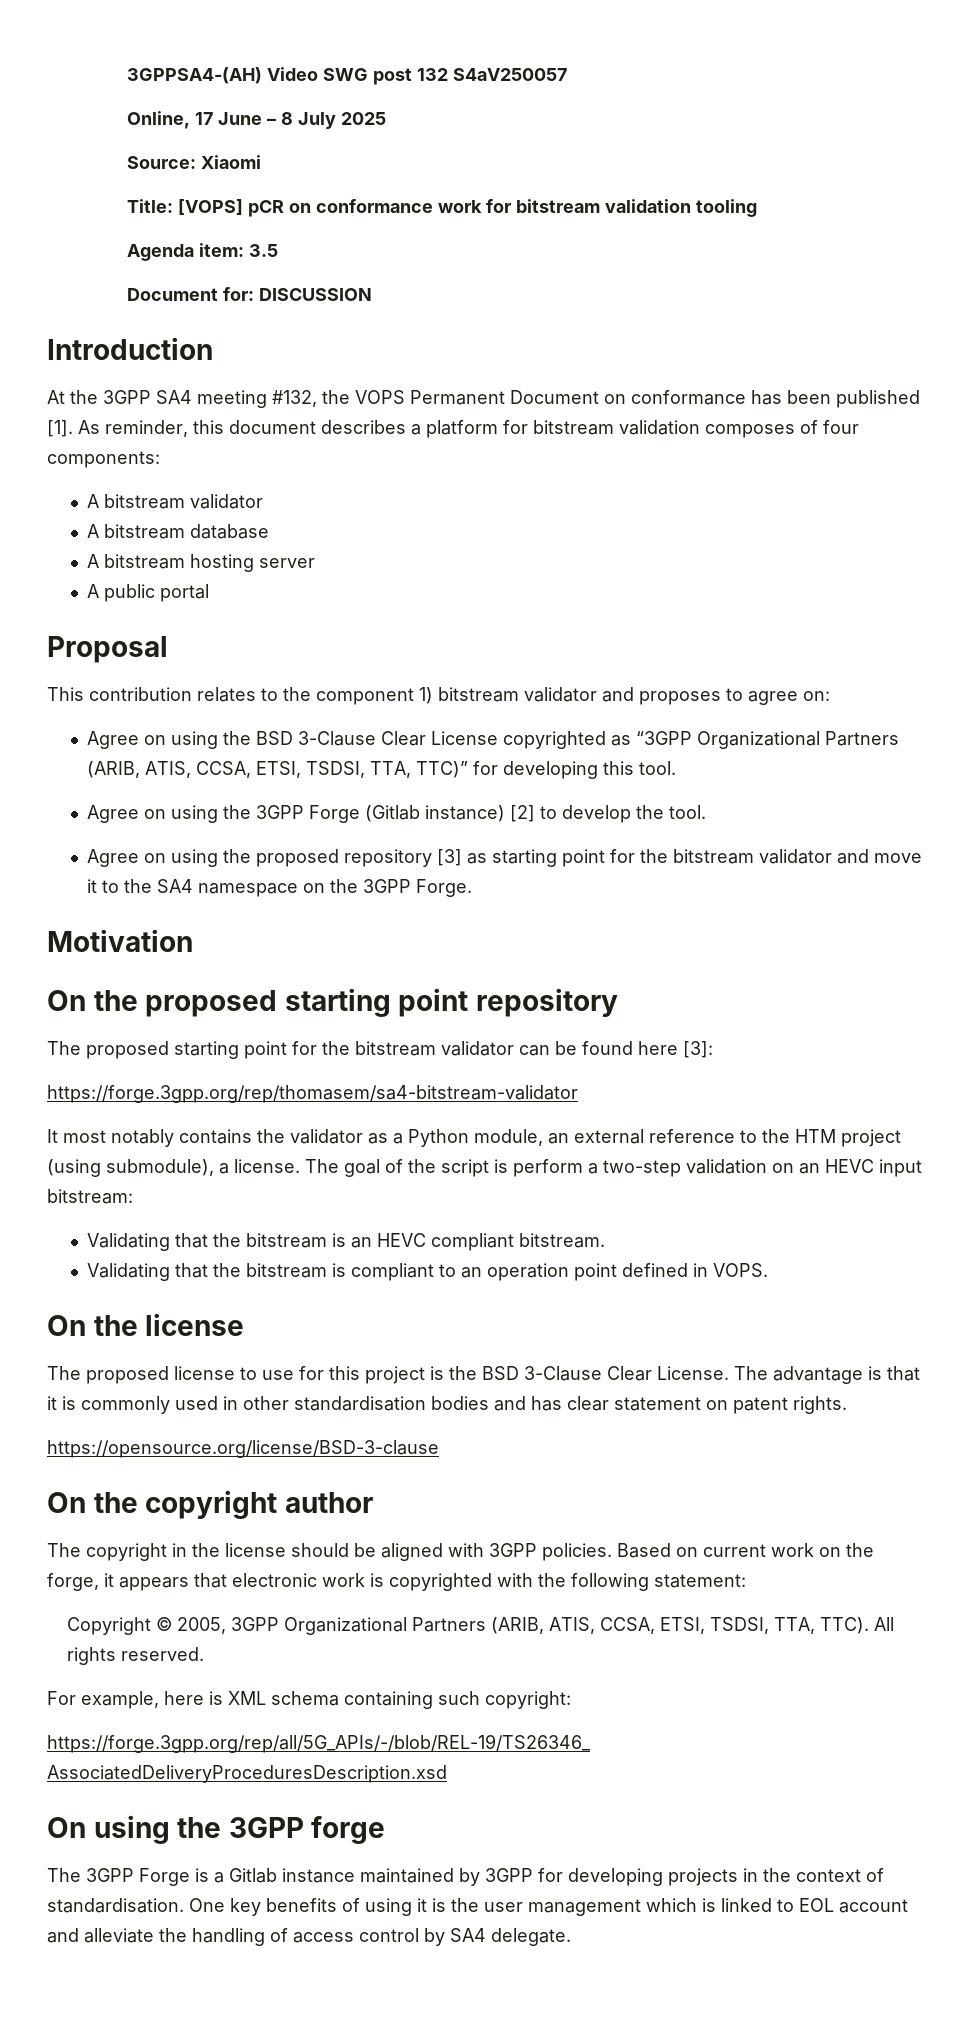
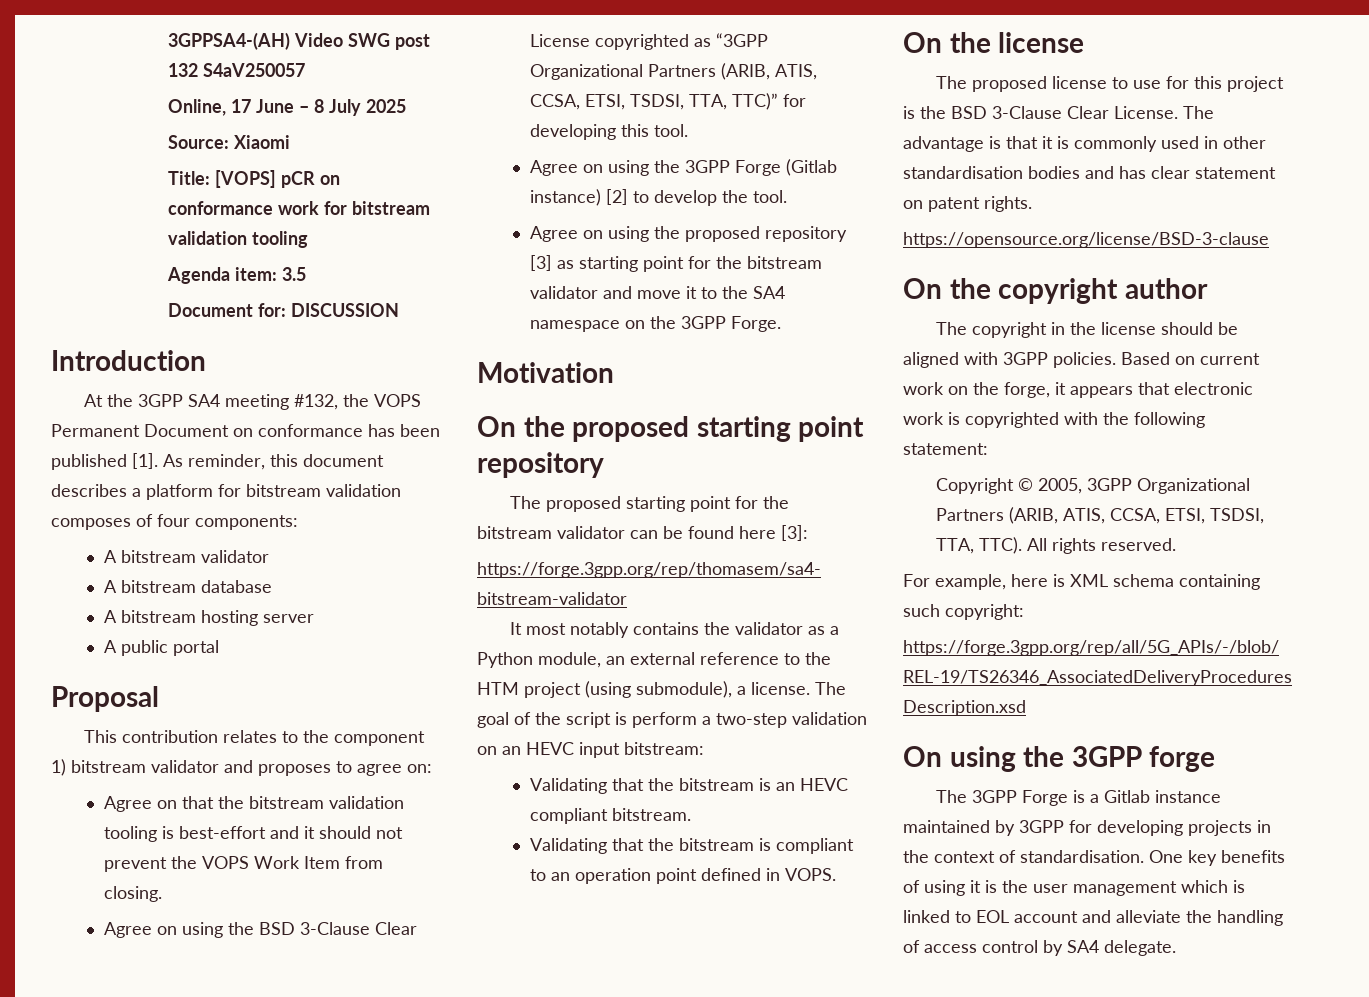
+ Agree on that the bitstream validation tooling is best-effort and it should not prevent the VOPS Work Item from closing.

